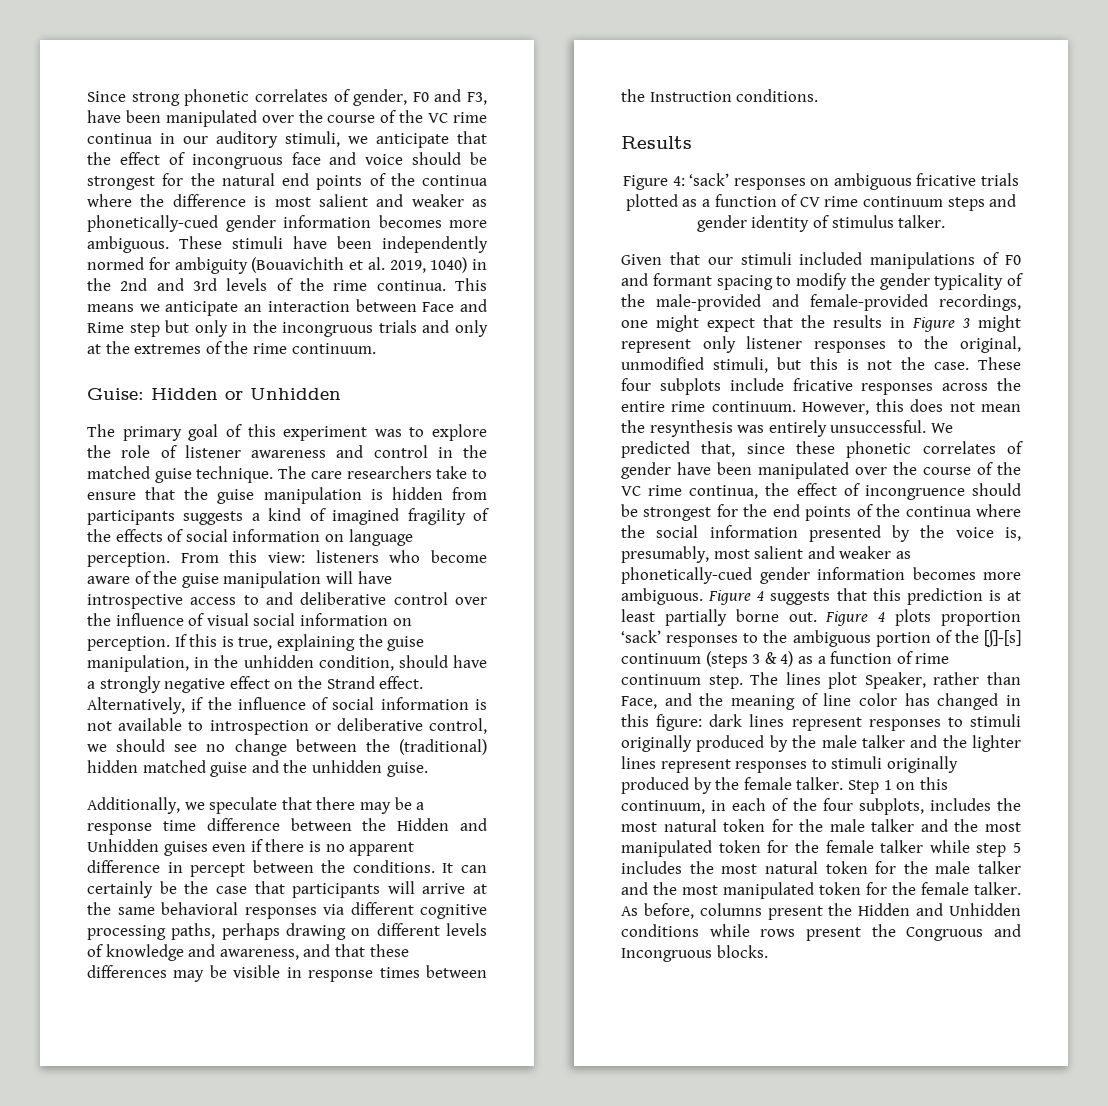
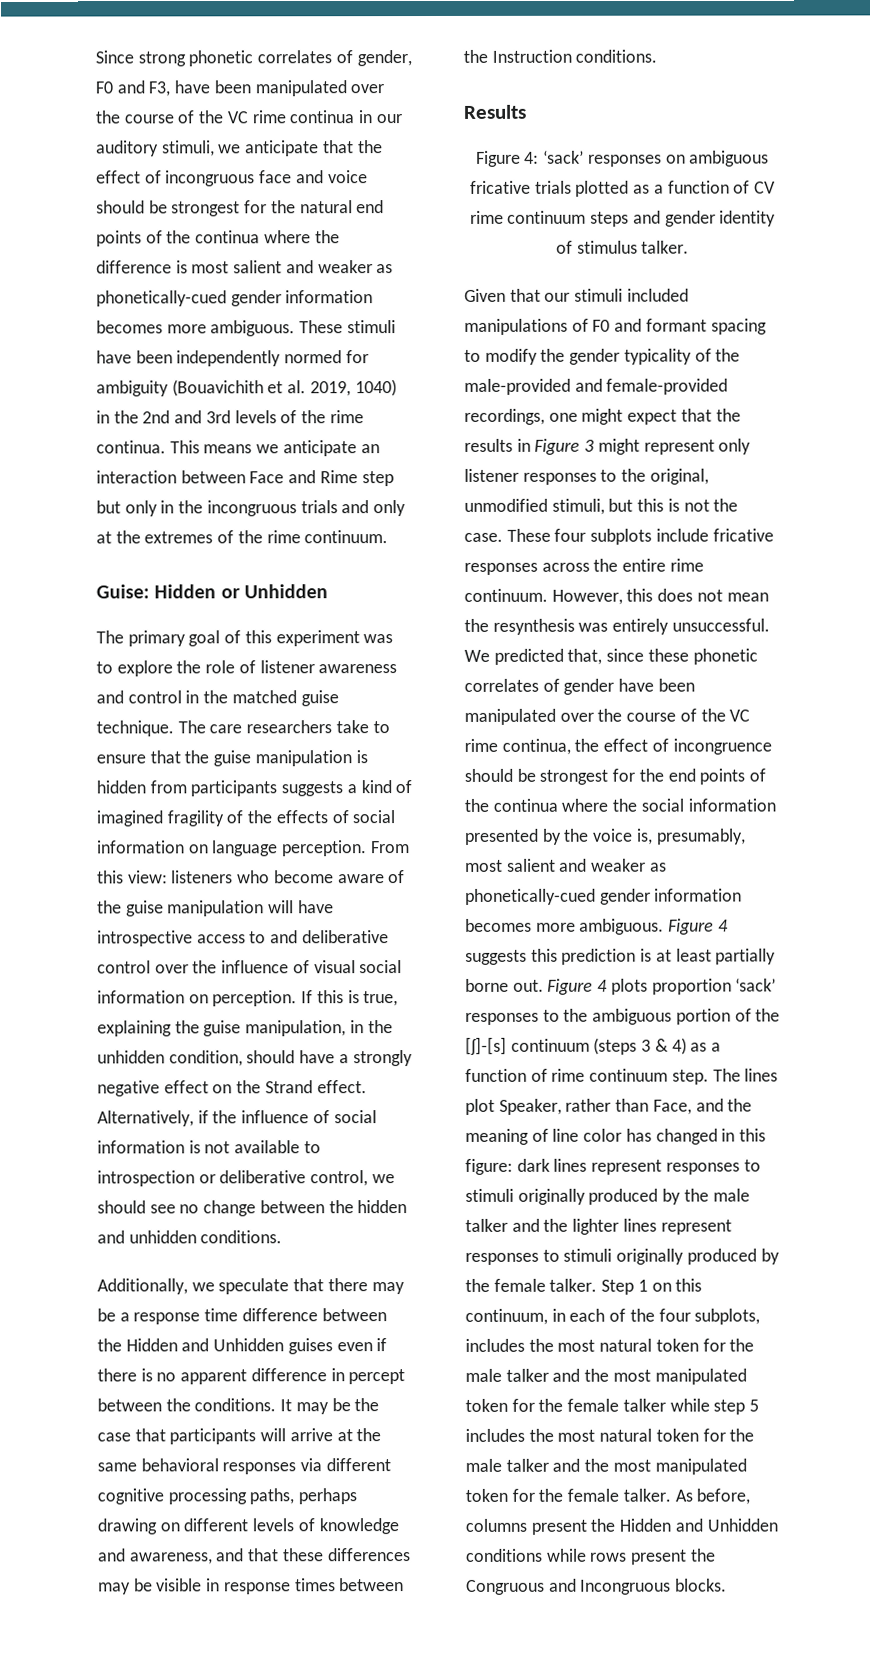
- Alternatively, if the influence of social information is not available to introspection or deliberative control, we should see no change between the (traditional) hidden matched guise and the unhidden guise.
+ Alternatively, if the influence of social information is not available to introspection or deliberative control, we should see no change between the hidden and unhidden conditions.
- It can certainly be the case that participants will arrive at the same behavioral responses via different cognitive processing paths, perhaps drawing on different levels of knowledge and awareness, and that these differences may be visible in response times between the Instruction conditions.
+ It may be the case that participants will arrive at the same behavioral responses via different cognitive processing paths, perhaps drawing on different levels of knowledge and awareness, and that these differences may be visible in response times between the Instruction conditions.
- Figure 4 suggests that this prediction is at least partially borne out.
+ Figure 4 suggests this prediction is at least partially borne out.

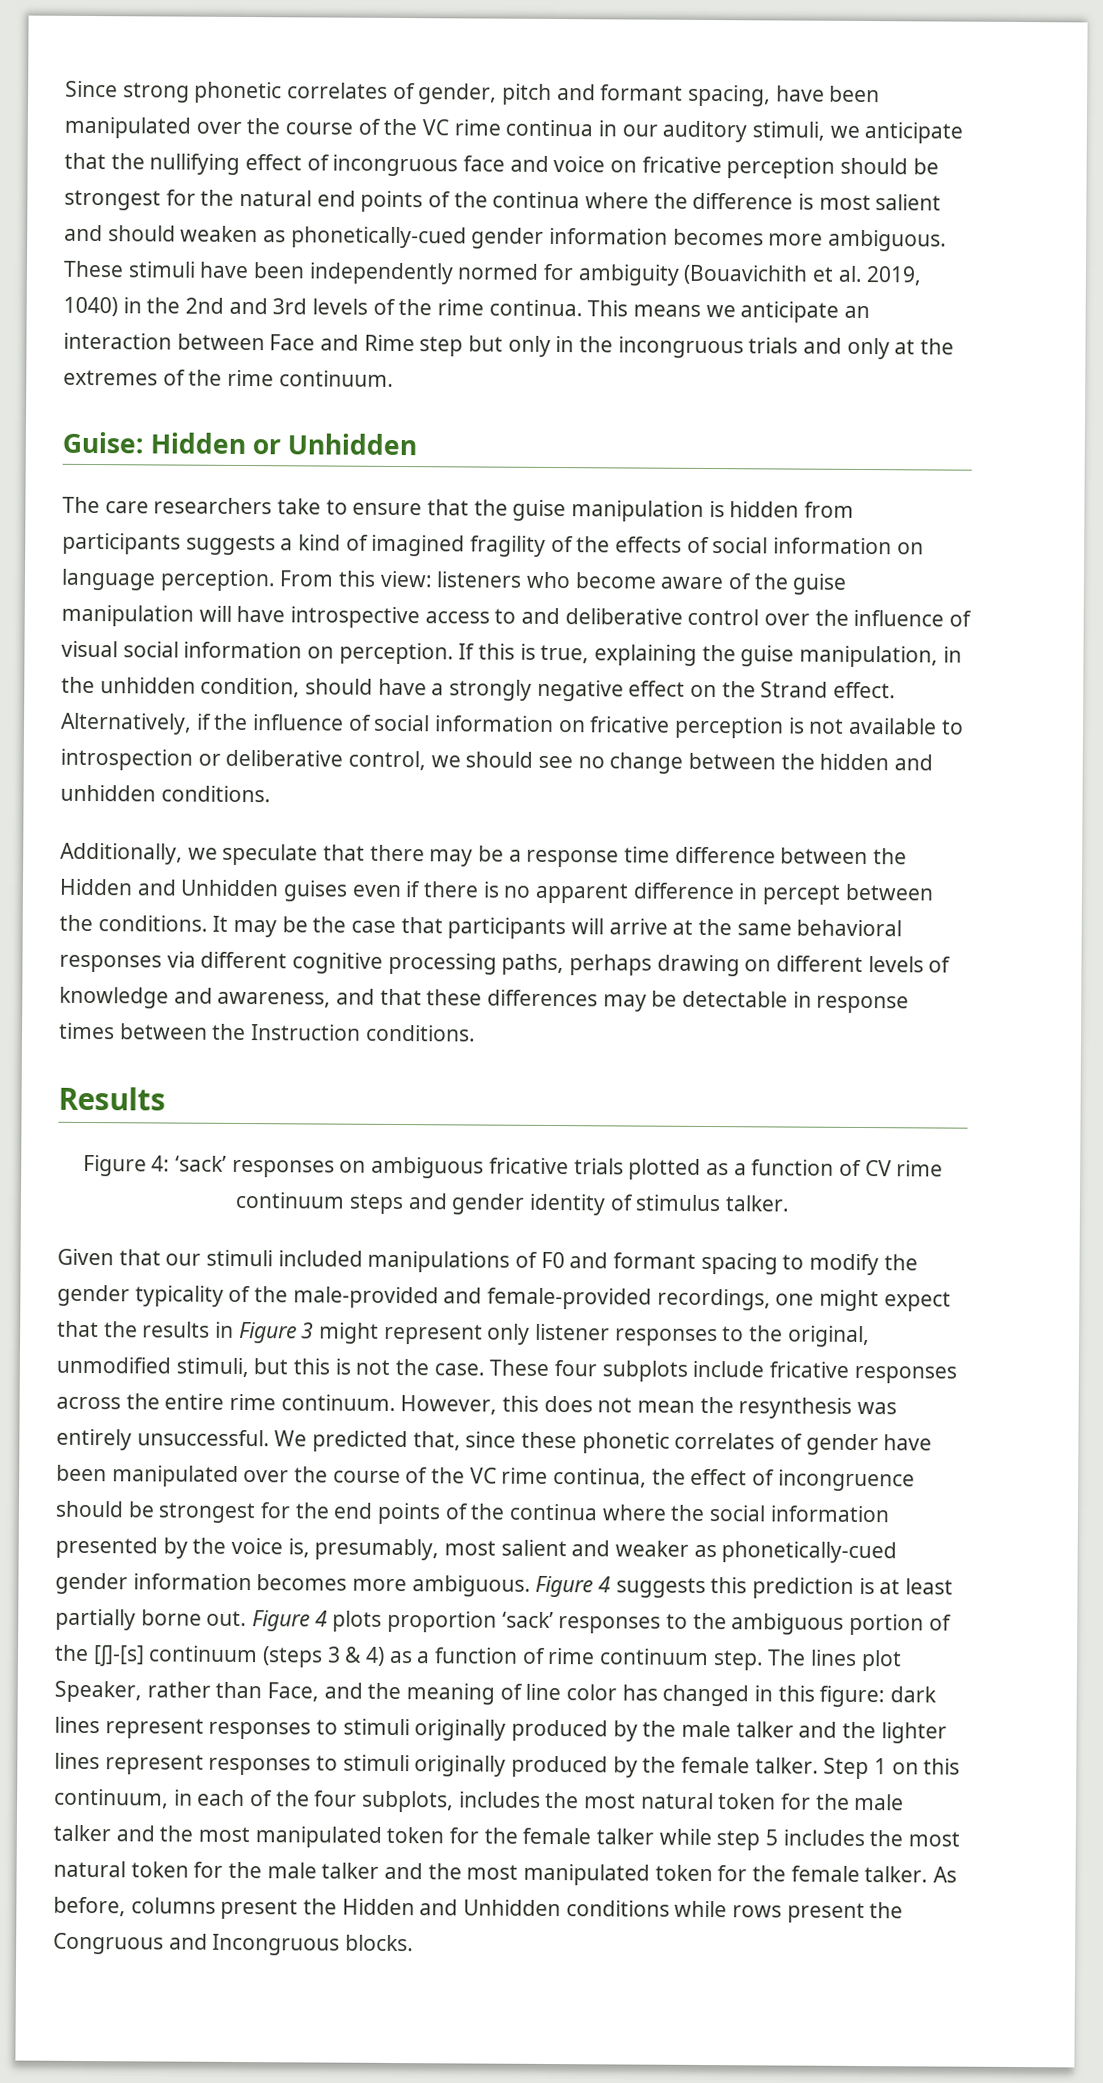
- Since strong phonetic correlates of gender, F0 and F3, have been manipulated over the course of the VC rime continua in our auditory stimuli, we anticipate that the effect of incongruous face and voice should be strongest for the natural end points of the continua where the difference is most salient and weaker as phonetically-cued gender information becomes more ambiguous.
+ Since strong phonetic correlates of gender, pitch and formant spacing, have been manipulated over the course of the VC rime continua in our auditory stimuli, we anticipate that the nullifying effect of incongruous face and voice on fricative perception should be strongest for the natural end points of the continua where the difference is most salient and should weaken as phonetically-cued gender information becomes more ambiguous.
- The primary goal of this experiment was to explore the role of listener awareness and control in the matched guise technique. The care researchers take to ensure that the guise manipulation is hidden from participants suggests a kind of imagined fragility of the effects of social information on language perception.
+ The care researchers take to ensure that the guise manipulation is hidden from participants suggests a kind of imagined fragility of the effects of social information on language perception.
- Alternatively, if the influence of social information is not available to introspection or deliberative control, we should see no change between the hidden and unhidden conditions.
+ Alternatively, if the influence of social information on fricative perception is not available to introspection or deliberative control, we should see no change between the hidden and unhidden conditions.
- It may be the case that participants will arrive at the same behavioral responses via different cognitive processing paths, perhaps drawing on different levels of knowledge and awareness, and that these differences may be visible in response times between the Instruction conditions.
+ It may be the case that participants will arrive at the same behavioral responses via different cognitive processing paths, perhaps drawing on different levels of knowledge and awareness, and that these differences may be detectable in response times between the Instruction conditions.

